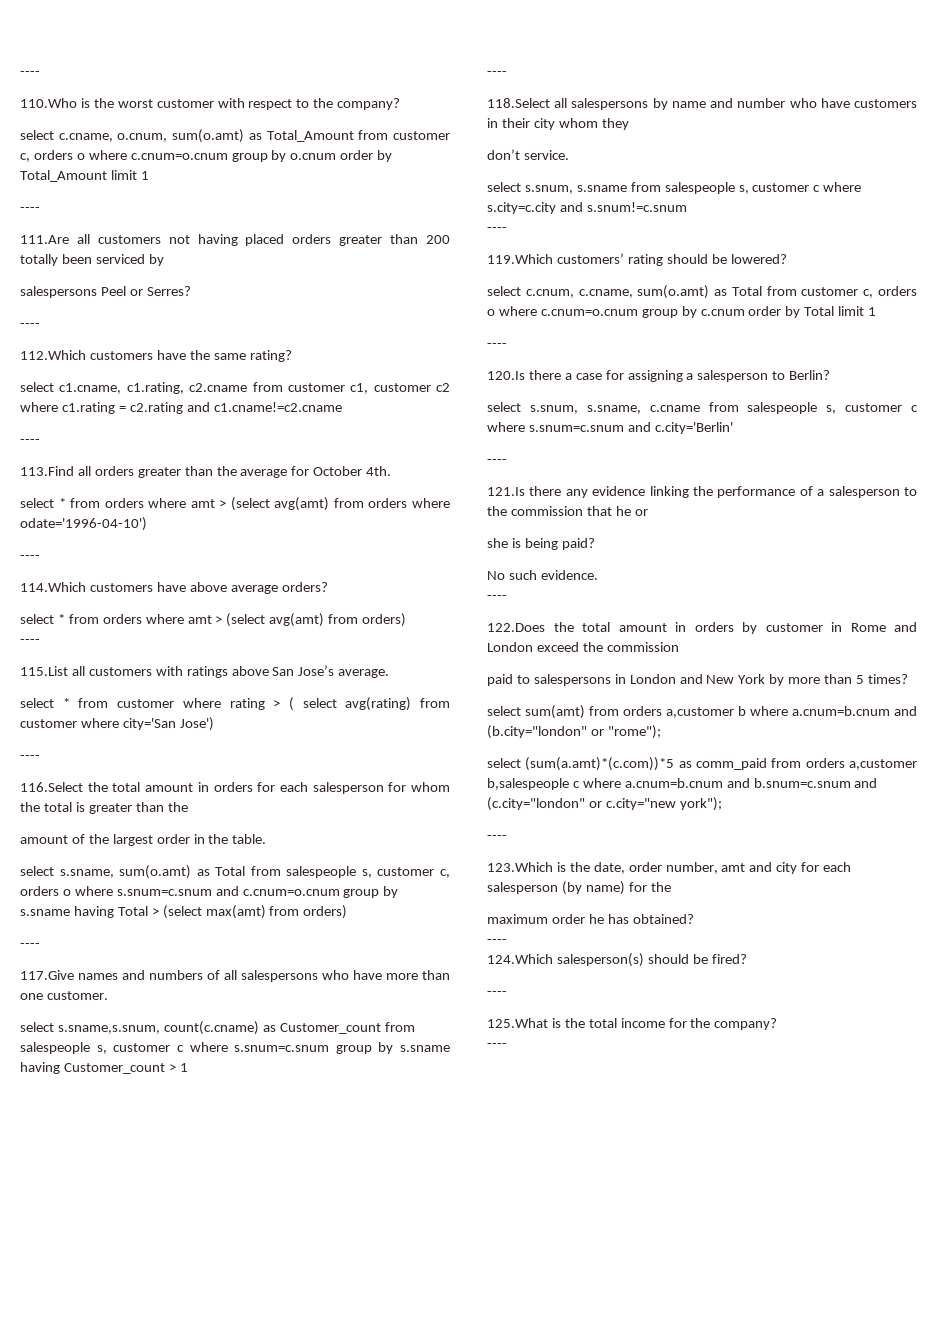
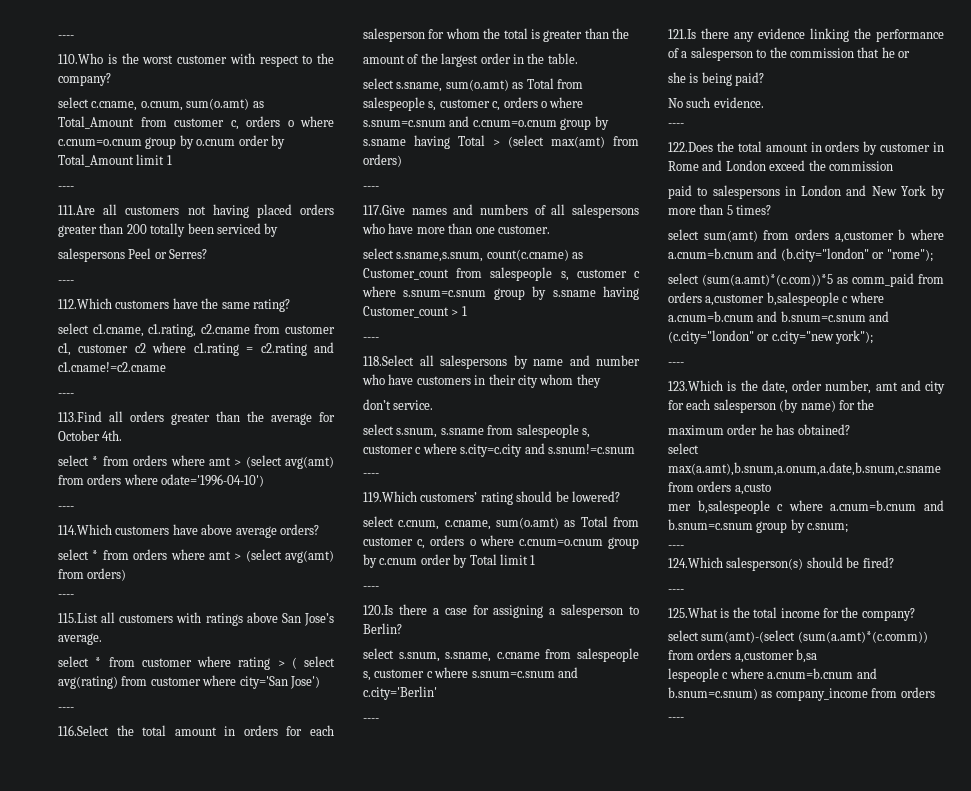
+ select max(a.amt),b.snum,a.onum,a.date,b.snum,c.sname from orders a,custo
+ mer b,salespeople c where a.cnum=b.cnum and b.snum=c.snum group by c.snum;
+ select sum(amt)-(select (sum(a.amt)*(c.comm)) from orders a,customer b,sa
+ lespeople c where a.cnum=b.cnum and b.snum=c.snum) as company_income from orders

